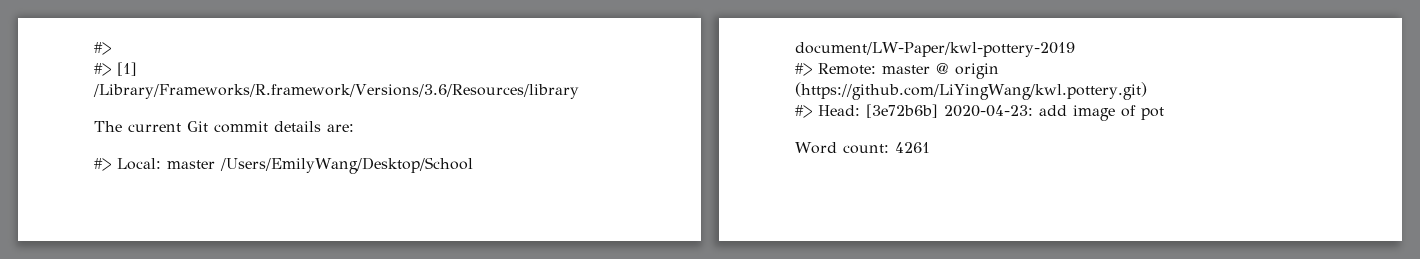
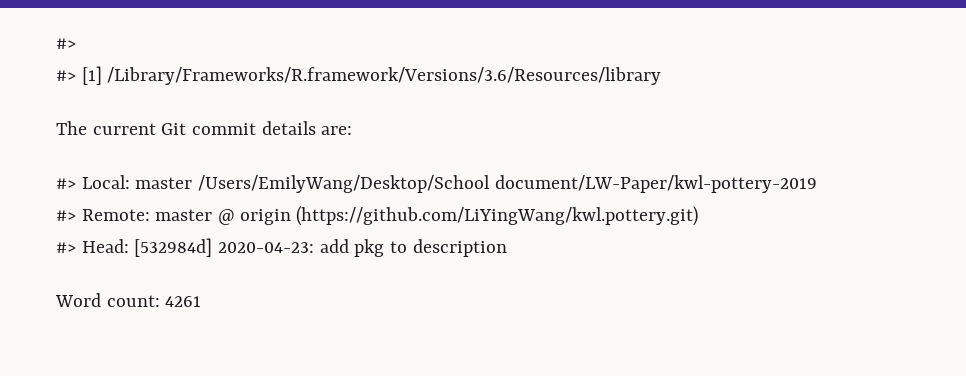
- #> Head: [3e72b6b] 2020-04-23: add image of pot
+ #> Head: [532984d] 2020-04-23: add pkg to description

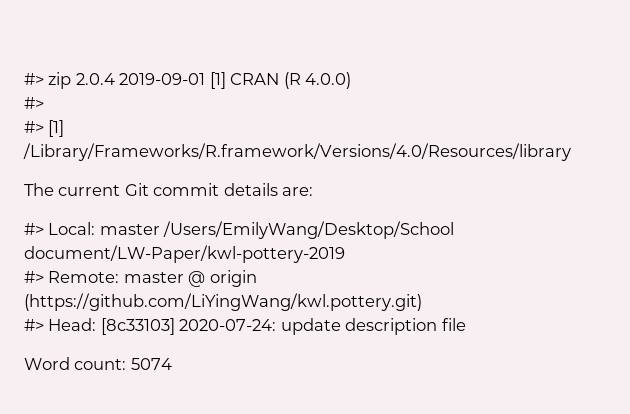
+ #> zip 2.0.4 2019-09-01 [1] CRAN (R 4.0.0)
- #> [1] /Library/Frameworks/R.framework/Versions/3.6/Resources/library
+ #> [1] /Library/Frameworks/R.framework/Versions/4.0/Resources/library
- #> Head: [532984d] 2020-04-23: add pkg to description
+ #> Head: [8c33103] 2020-07-24: update description file
- Word count: 4261
+ Word count: 5074

